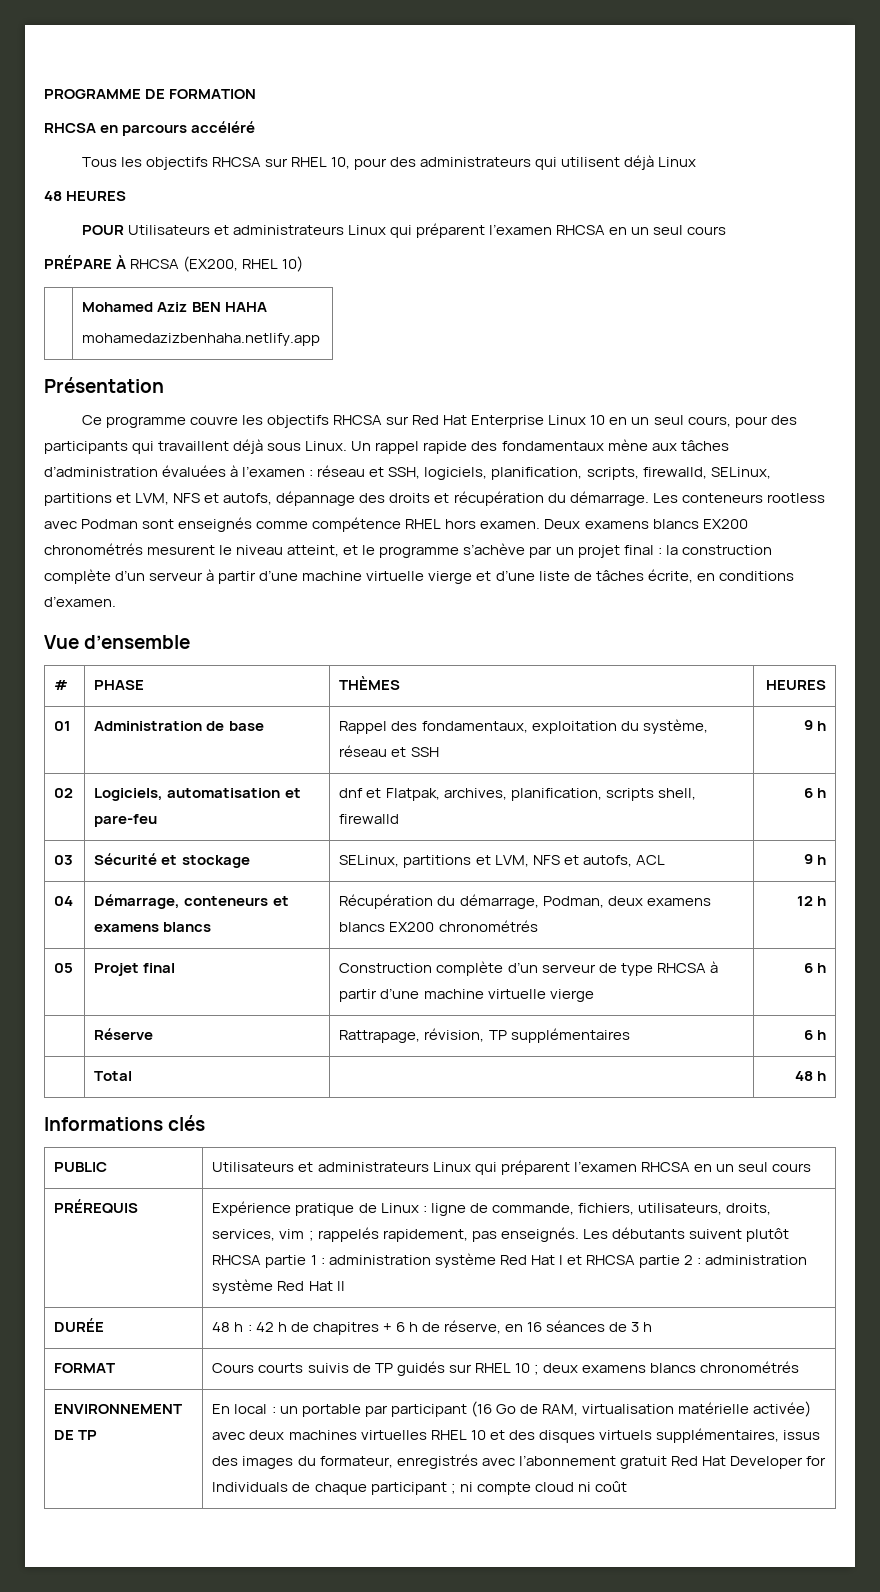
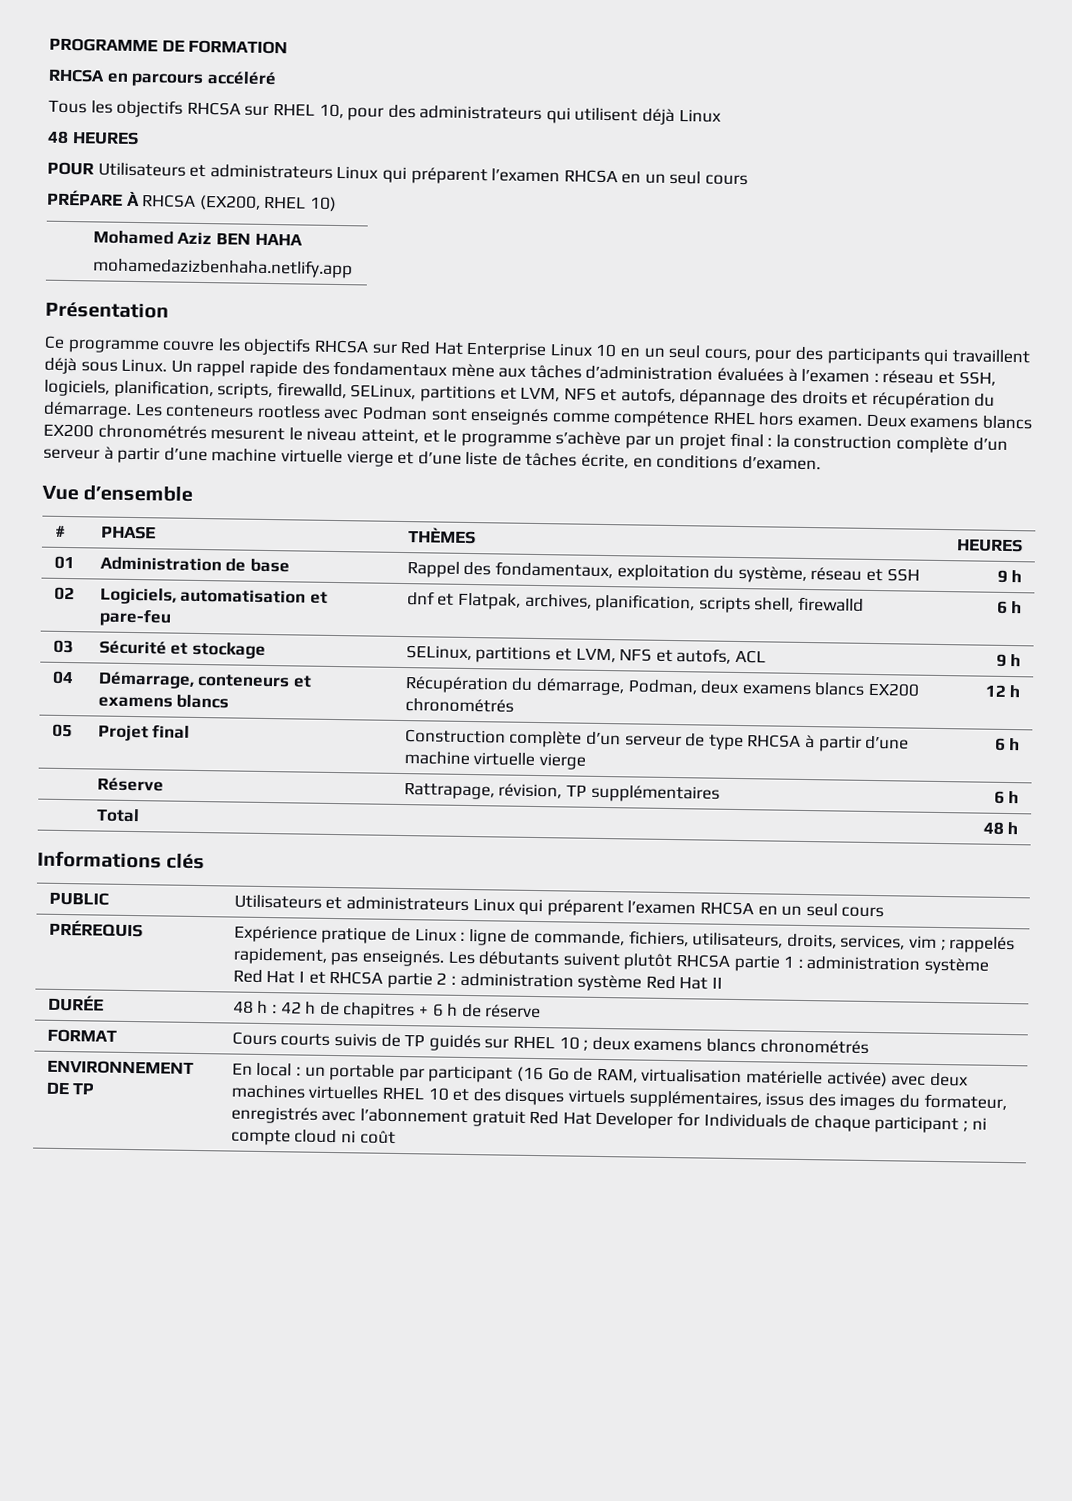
- DURÉE | 48 h : 42 h de chapitres + 6 h de réserve, en 16 séances de 3 h
+ DURÉE | 48 h : 42 h de chapitres + 6 h de réserve

